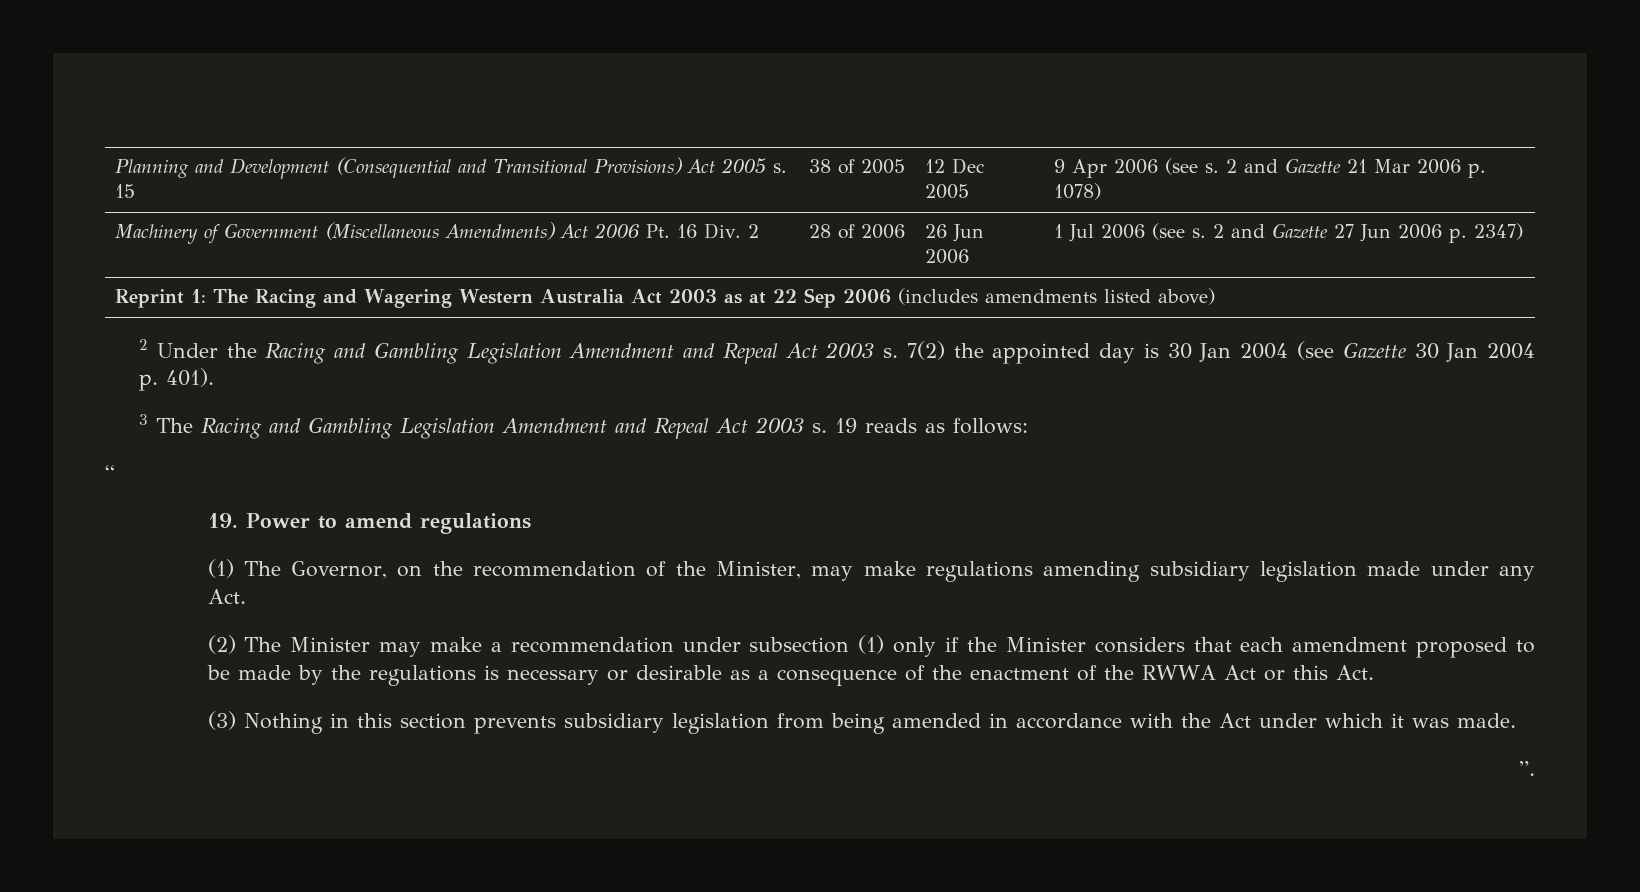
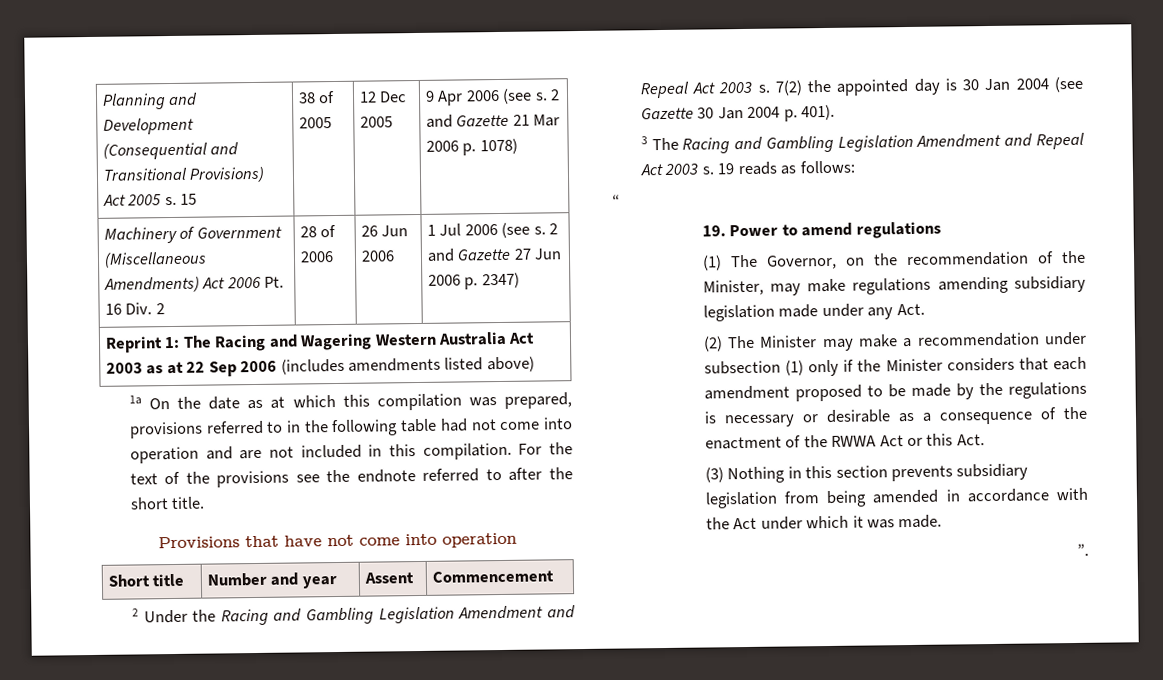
+ 1a On the date as at which this compilation was prepared, provisions referred to in the following table had not come into operation and are not included in this compilation. For the text of the provisions see the endnote referred to after the short title.
+ Provisions that have not come into operation
+ Short title | Number and year | Assent | Commencement

